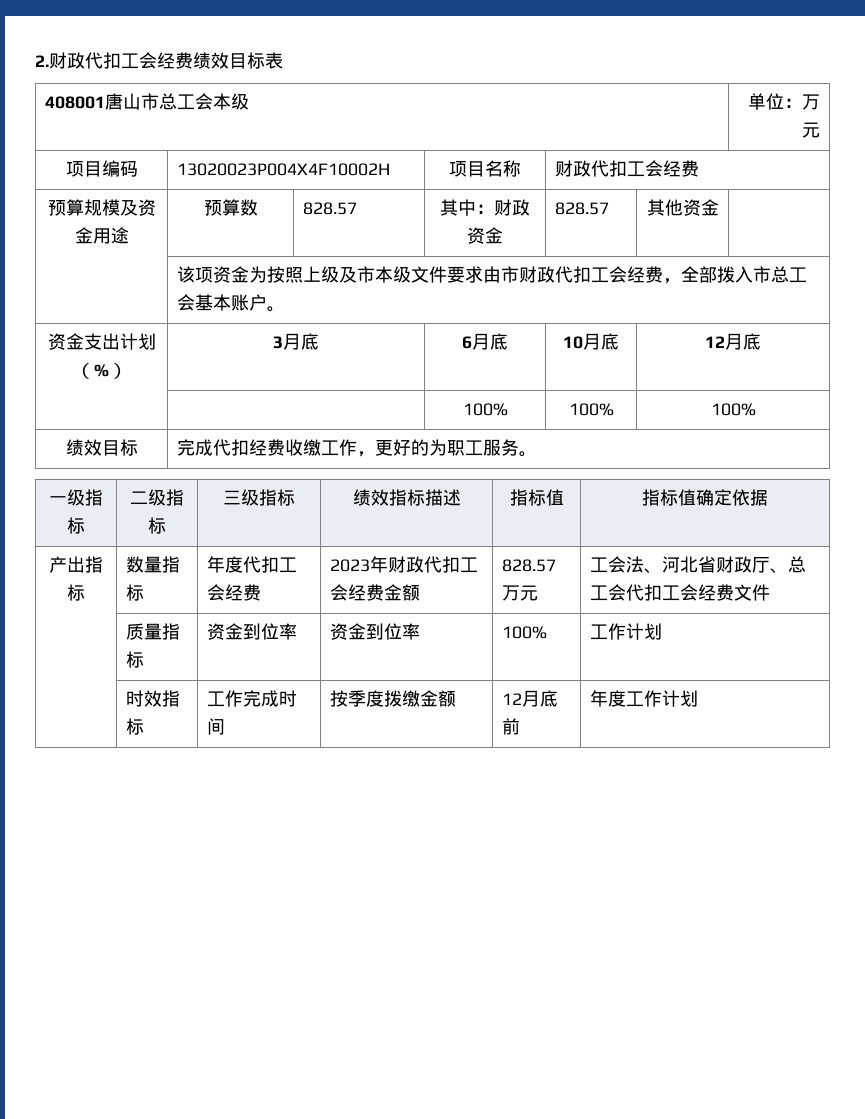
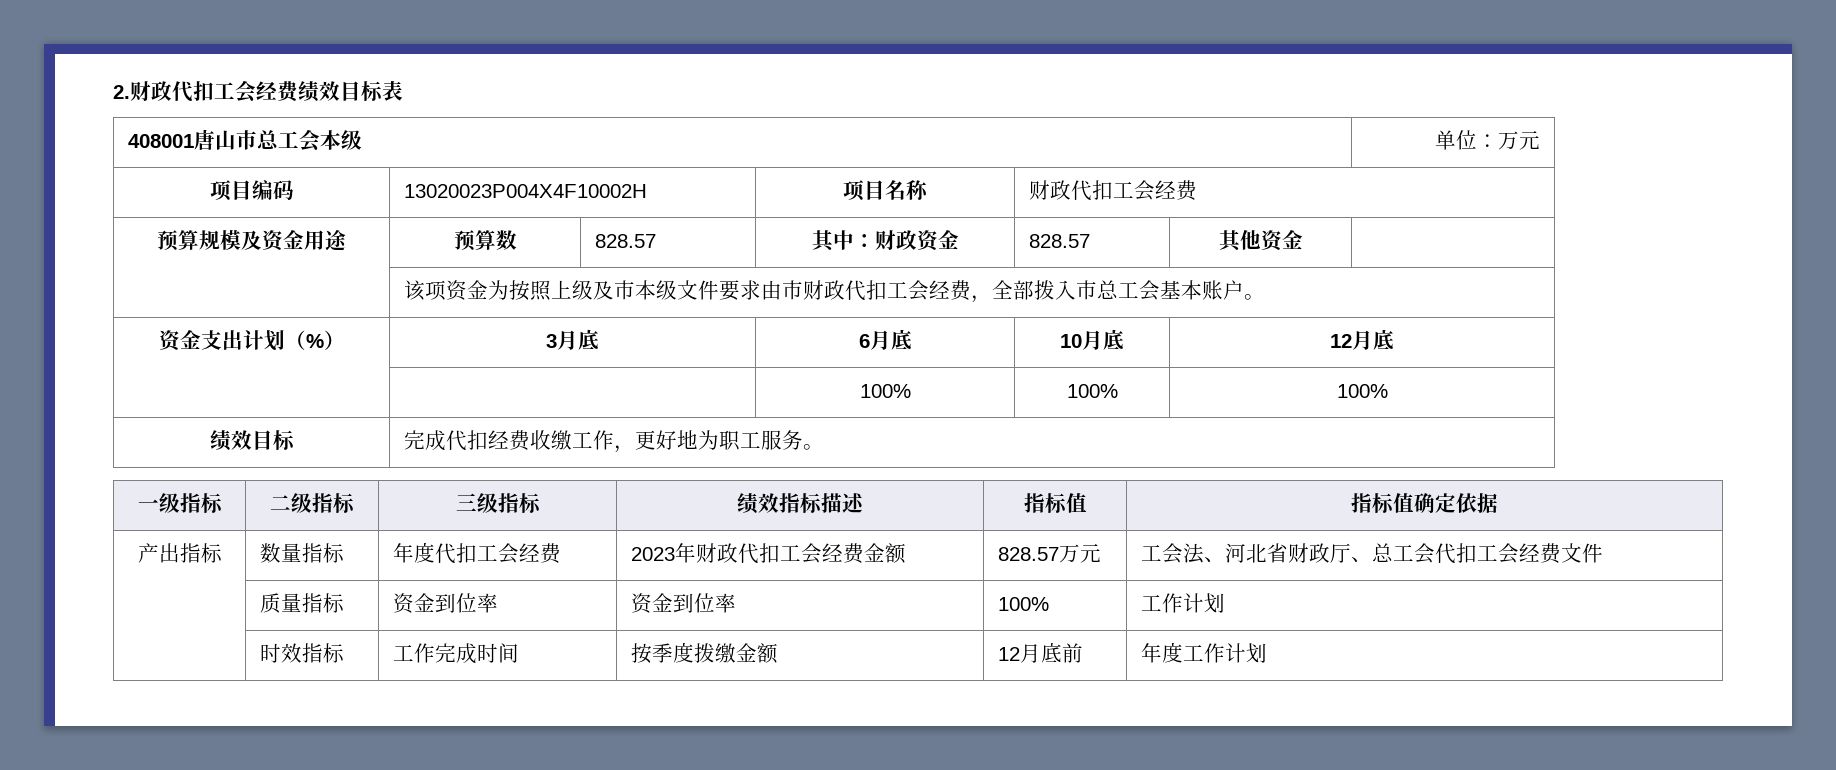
- 绩效目标 | 完成代扣经费收缴工作，更好的为职工服务。
+ 绩效目标 | 完成代扣经费收缴工作，更好地为职工服务。

